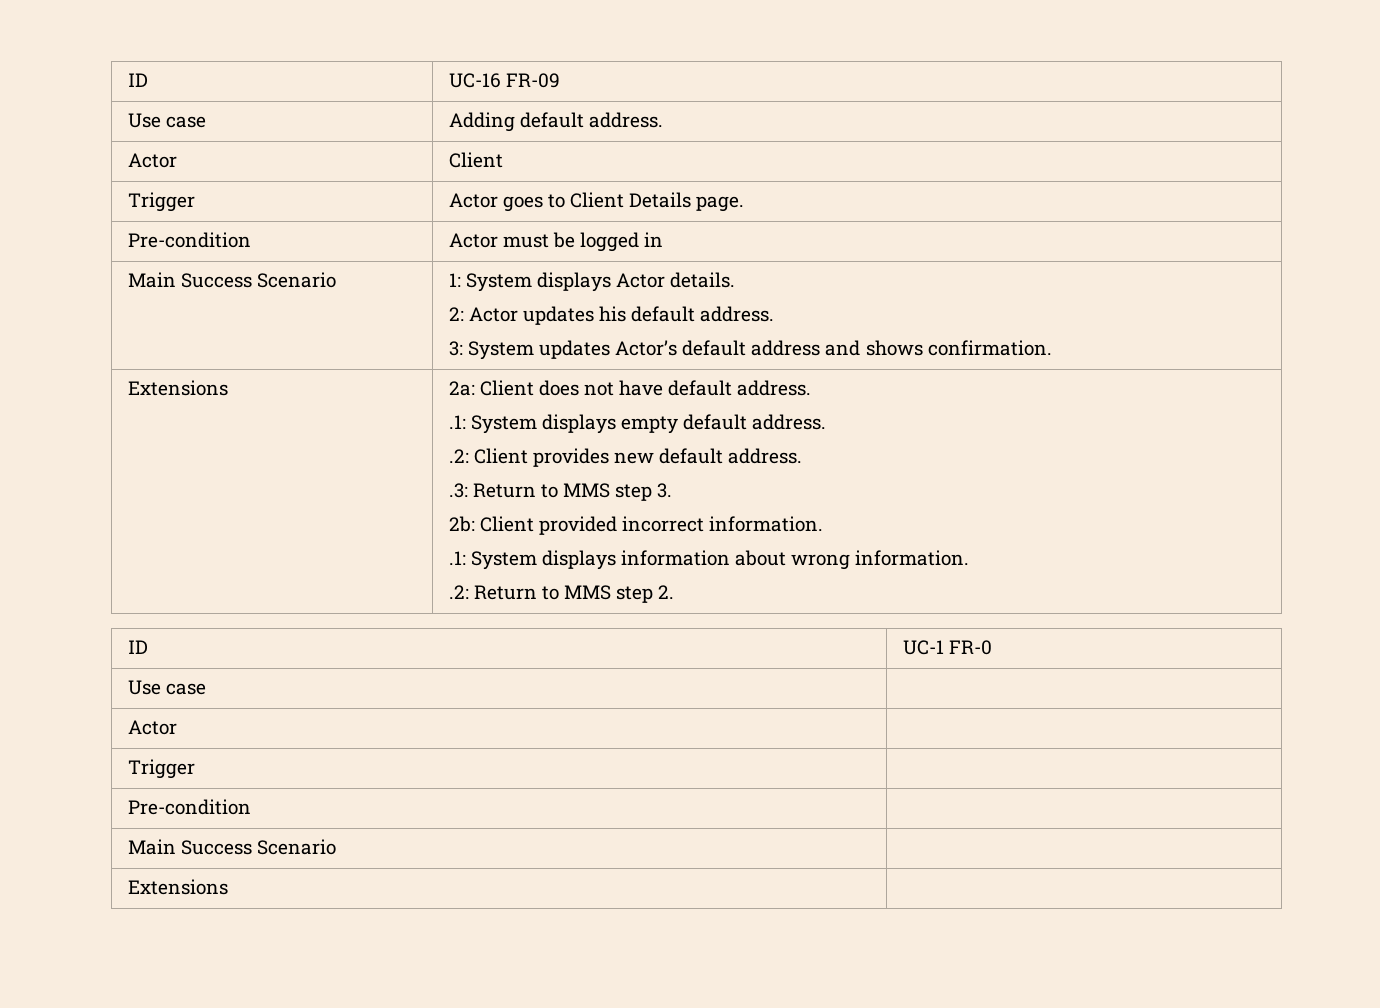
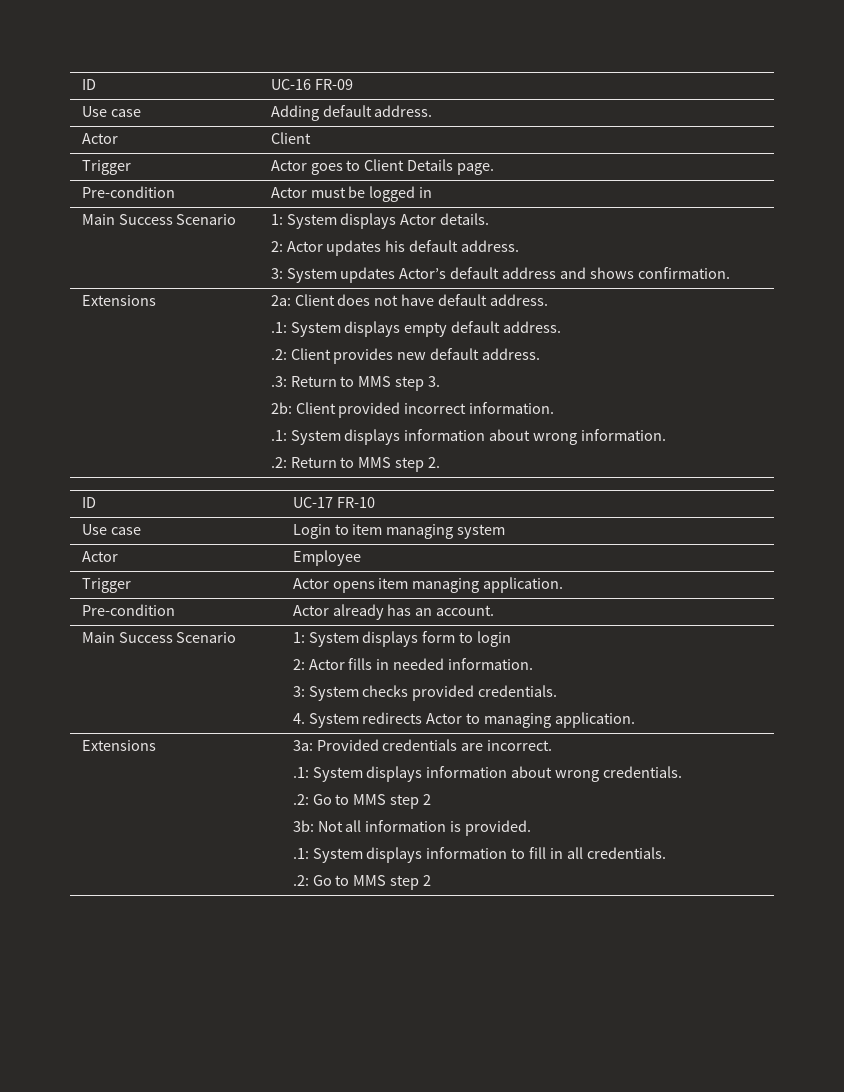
- ID | UC-1 FR-0
- Use case |
- Actor |
- Trigger |
- Pre-condition |
- Main Success Scenario |
- Extensions |
+ ID | UC-17 FR-10
+ Use case | Login to item managing system
+ Actor | Employee
+ Trigger | Actor opens item managing application.
+ Pre-condition | Actor already has an account.
+ Main Success Scenario | 1: System displays form to login
+ 2: Actor fills in needed information.
+ 3: System checks provided credentials.
+ 4. System redirects Actor to managing application.
+ Extensions | 3a: Provided credentials are incorrect.
+ .1: System displays information about wrong credentials.
+ .2: Go to MMS step 2
+ 3b: Not all information is provided.
+ .1: System displays information to fill in all credentials.
+ .2: Go to MMS step 2

